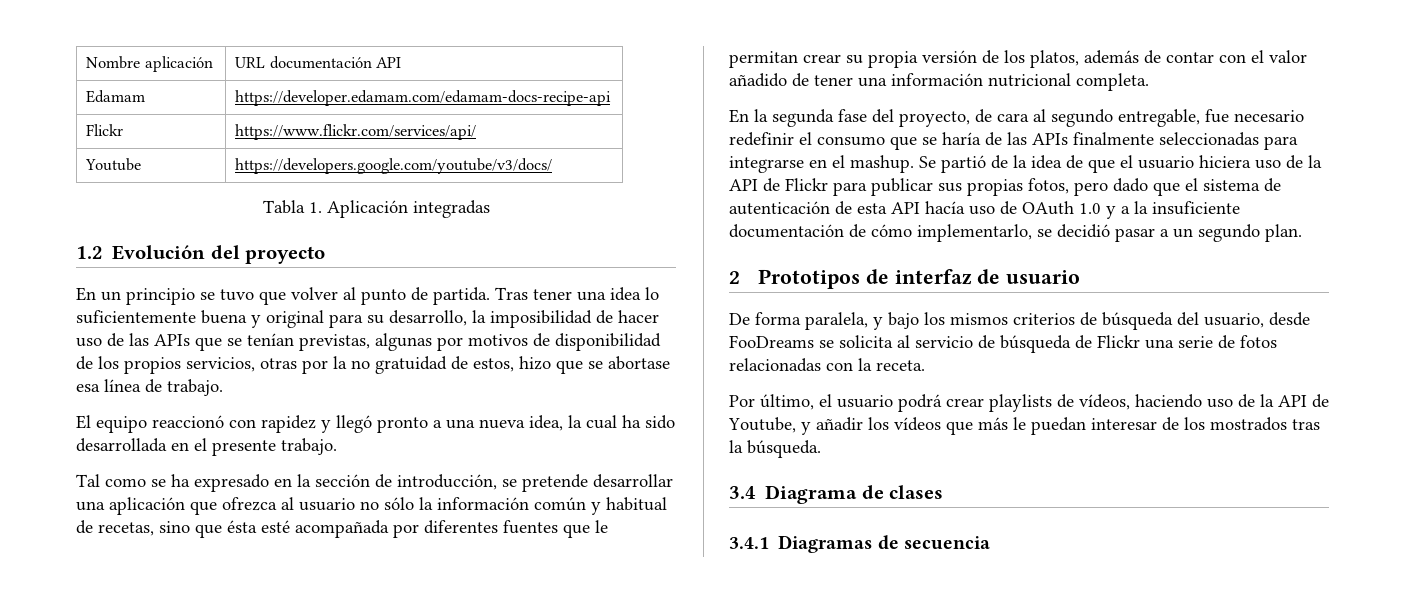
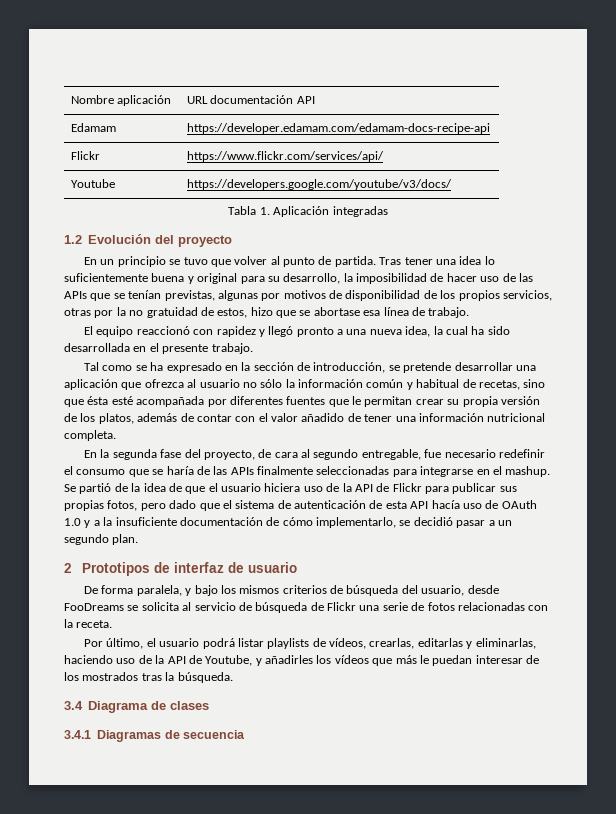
- Por último, el usuario podrá crear playlists de vídeos, haciendo uso de la API de Youtube, y añadir los vídeos que más le puedan interesar de los mostrados tras la búsqueda.
+ Por último, el usuario podrá listar playlists de vídeos, crearlas, editarlas y eliminarlas, haciendo uso de la API de Youtube, y añadirles los vídeos que más le puedan interesar de los mostrados tras la búsqueda.

